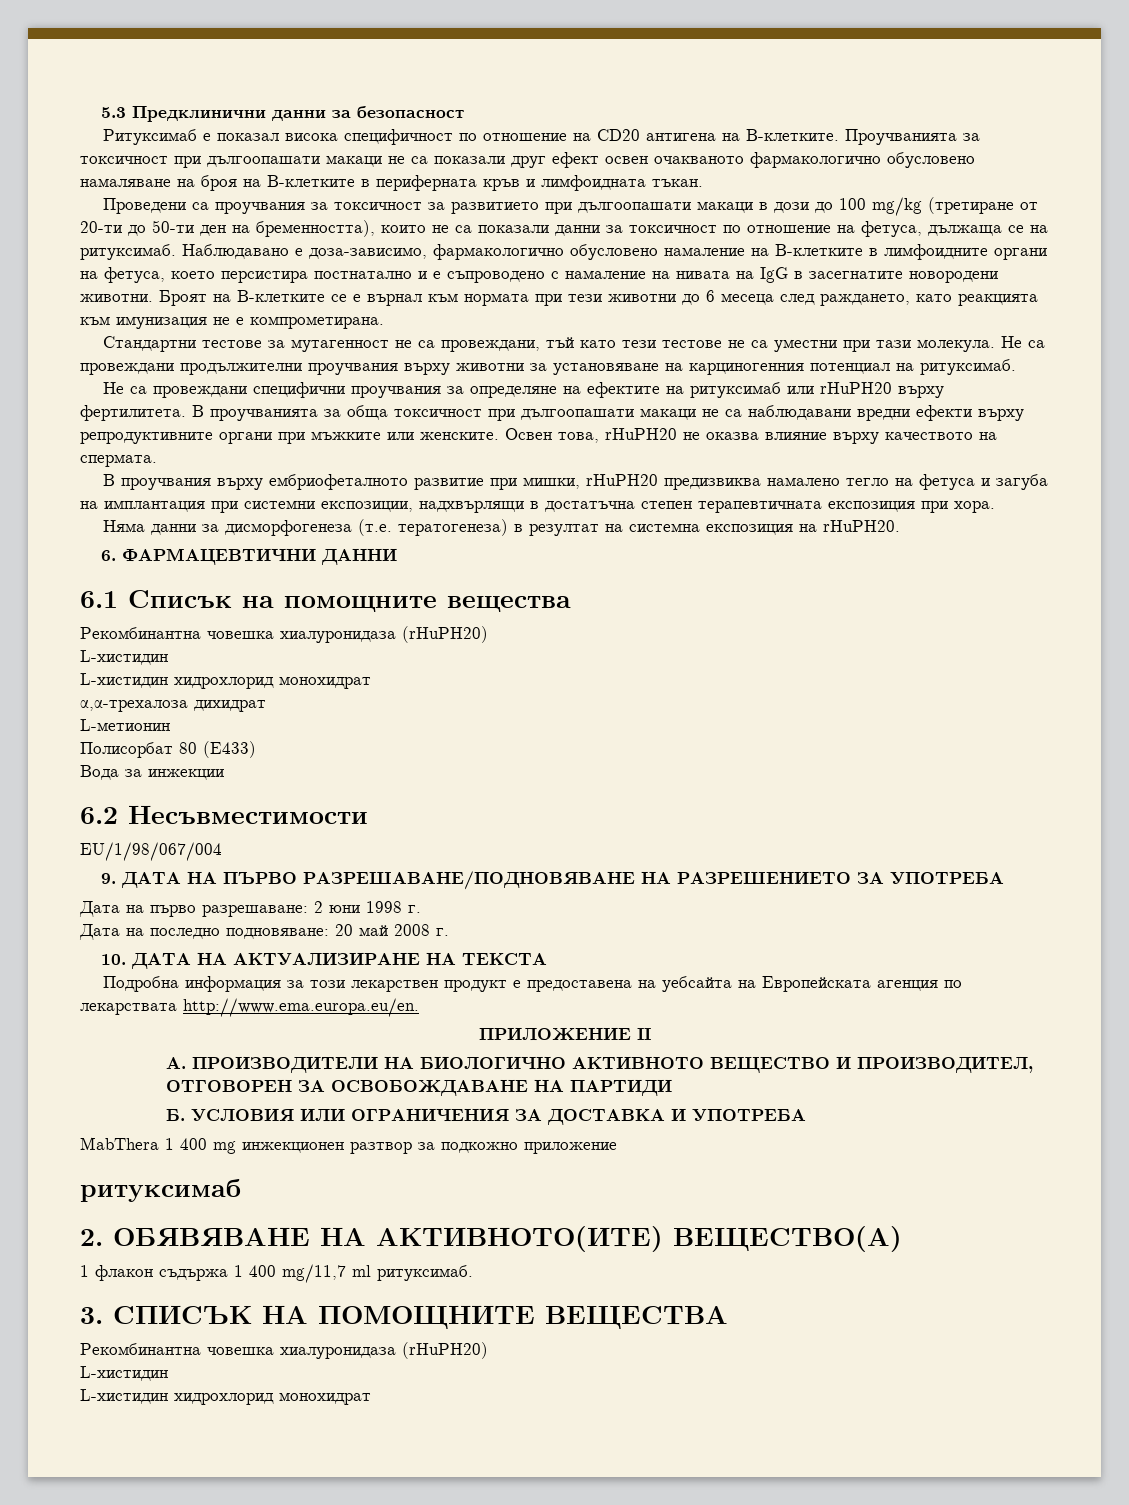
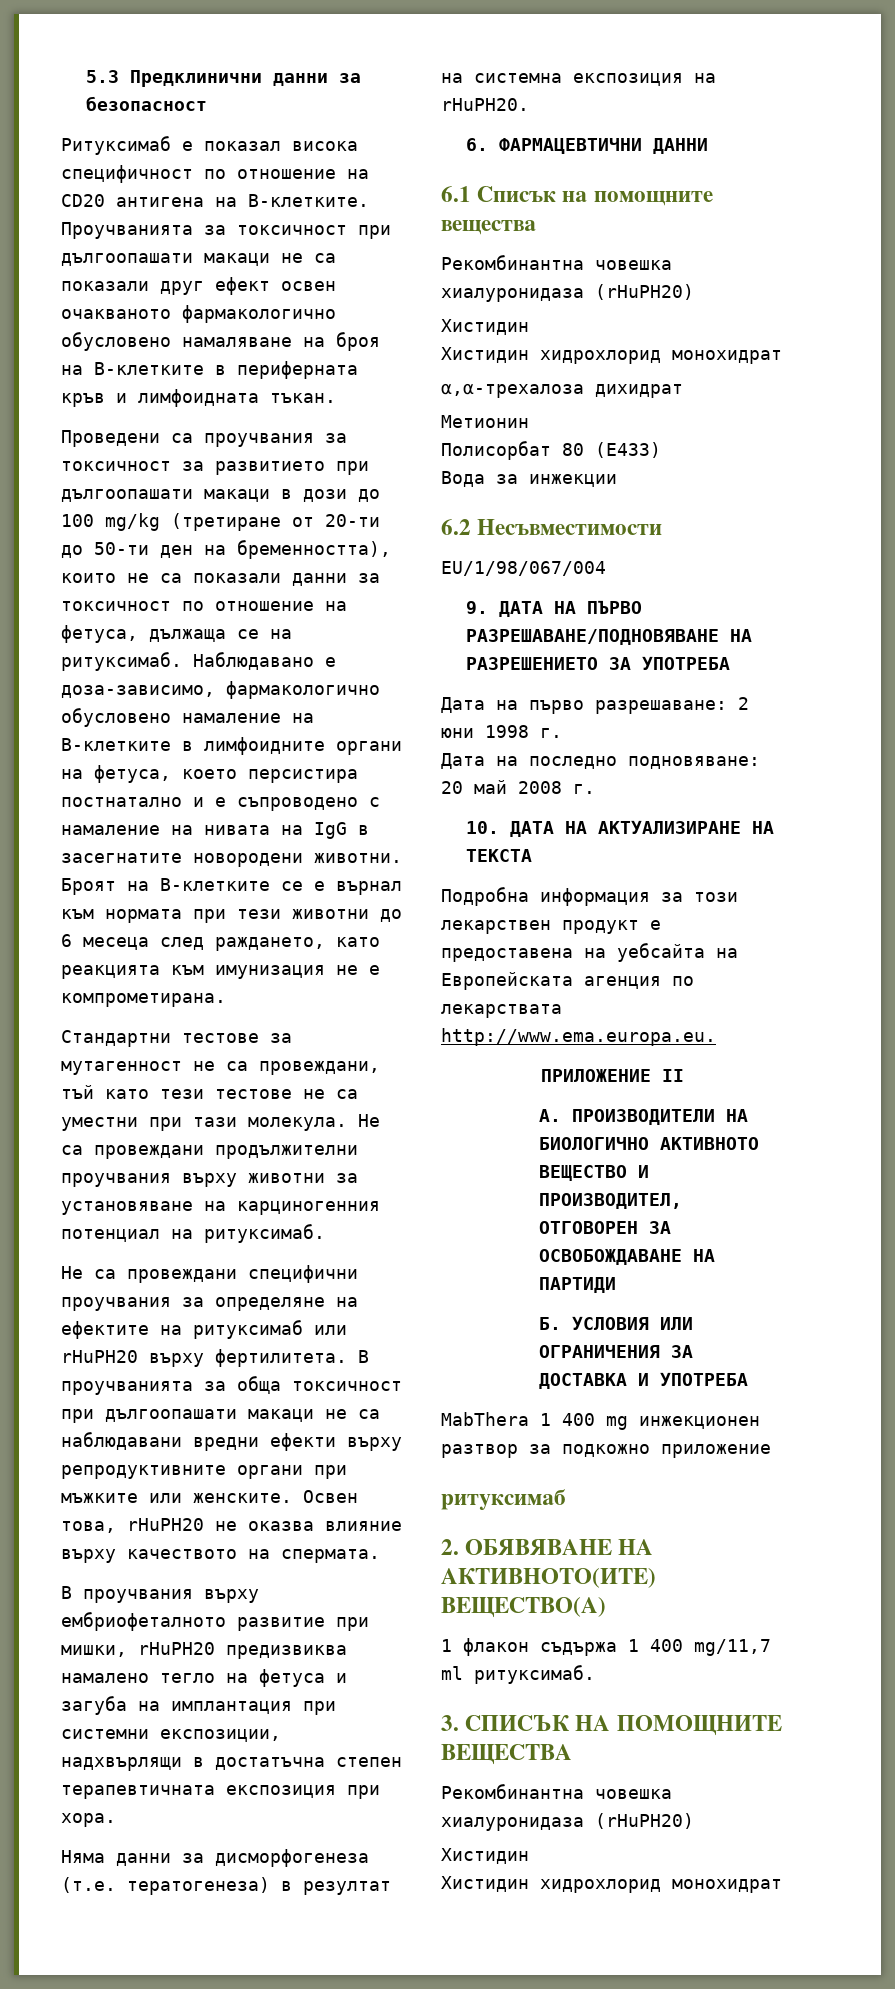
  6.1 Списък на помощните вещества
  Рекомбинантна човешка хиалуронидаза (rHuPH20)
- L-хистидин
- L-хистидин хидрохлорид монохидрат
+ Хистидин
+ Хистидин хидрохлорид монохидрат
- L-метионин
+ Метионин
- Подробна информация за този лекарствен продукт е предоставена на уебсайта на Европейската агенция по лекарствата http://www.ema.europa.eu/en.
+ Подробна информация за този лекарствен продукт е предоставена на уебсайта на Европейската агенция по лекарствата http://www.ema.europa.eu.
  3. СПИСЪК НА ПОМОЩНИТЕ ВЕЩЕСТВА
  Рекомбинантна човешка хиалуронидаза (rHuPH20)
- L-хистидин
- L-хистидин хидрохлорид монохидрат
+ Хистидин
+ Хистидин хидрохлорид монохидрат

